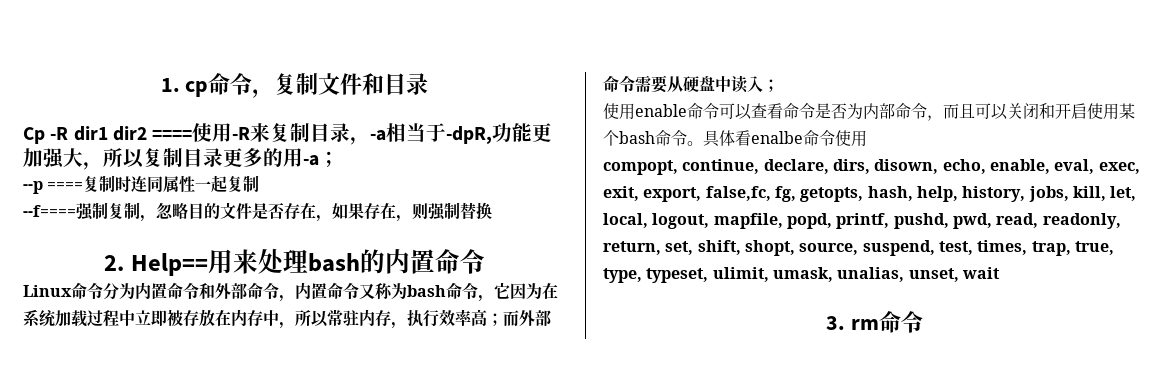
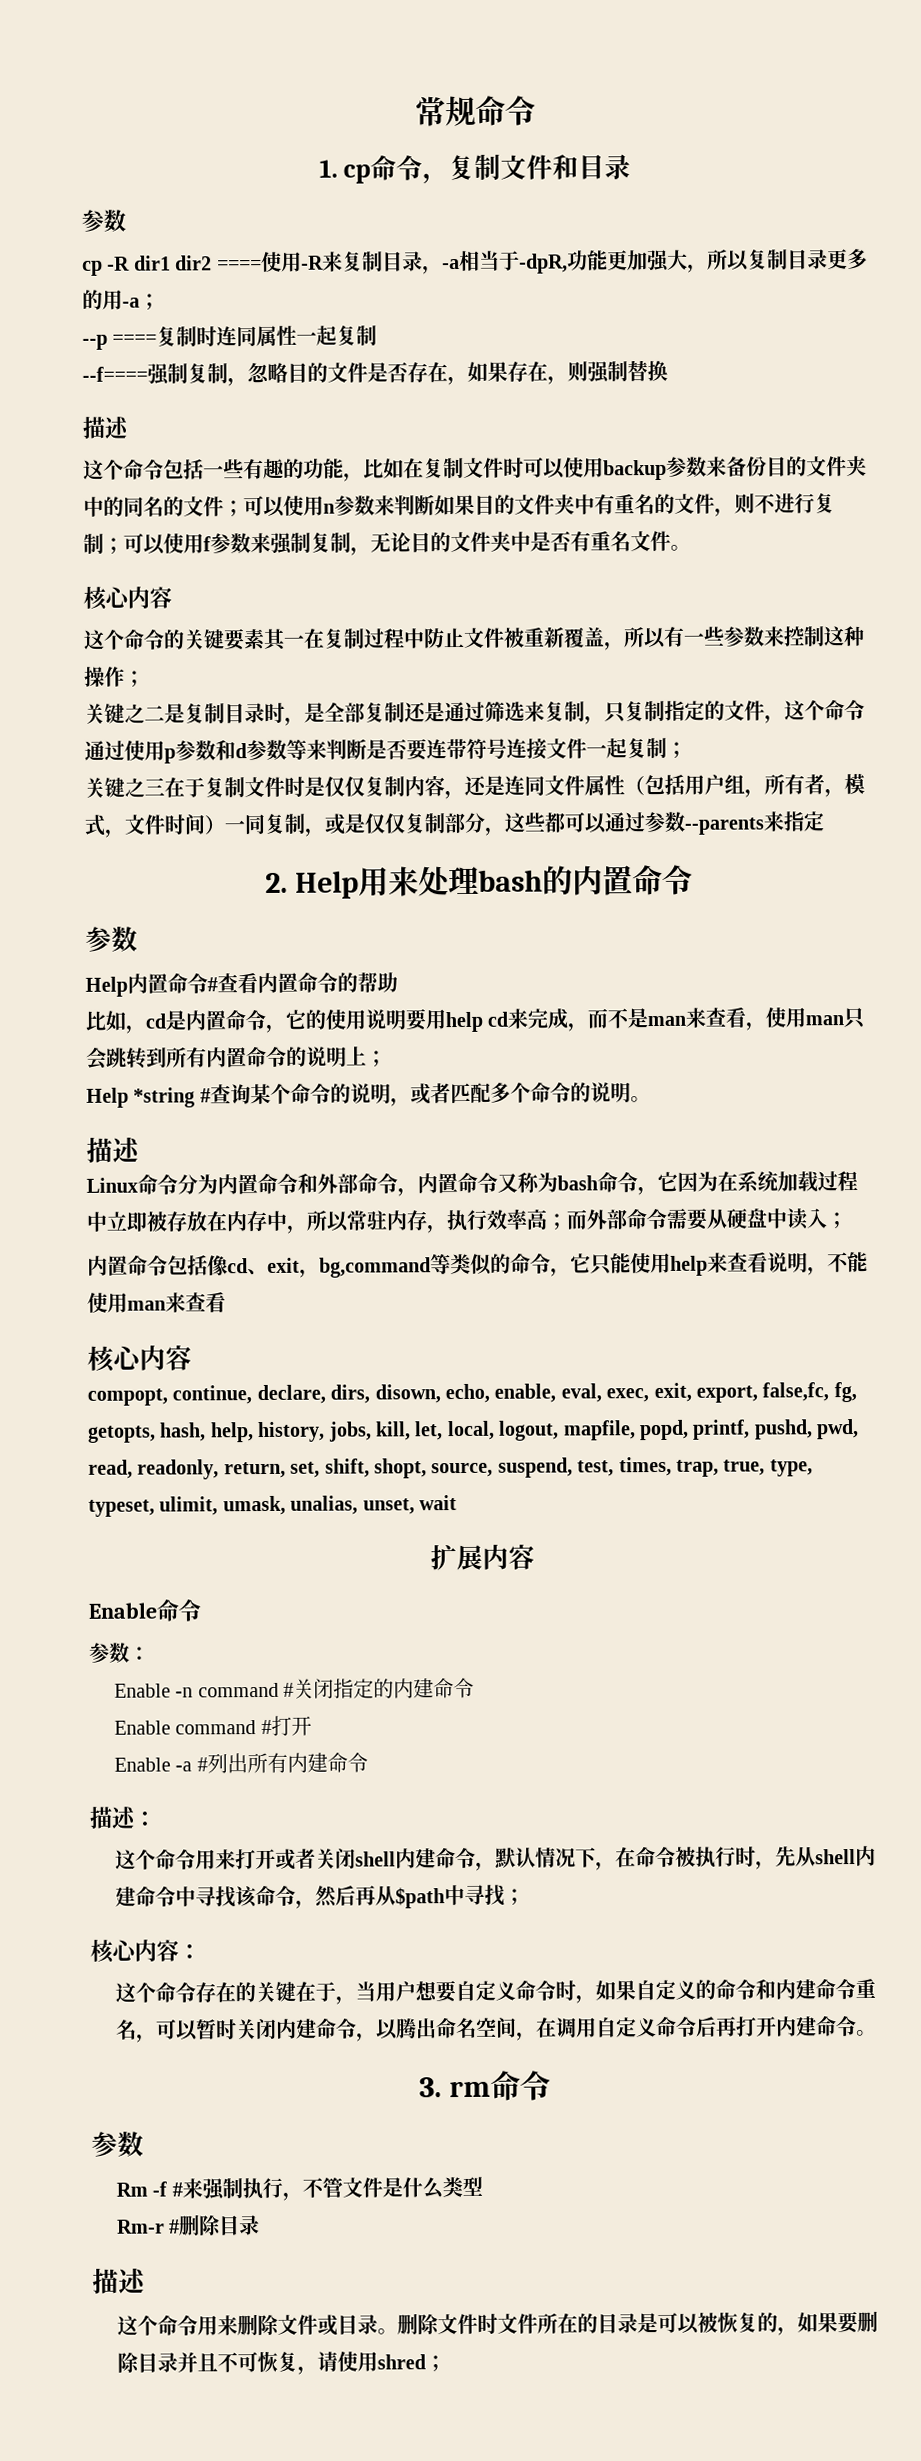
+ 常规命令
  1. cp命令，复制文件和目录
- Cp -R dir1 dir2 ====使用-R来复制目录，-a相当于-dpR,功能更加强大，所以复制目录更多的用-a；
+ 参数
+ cp -R dir1 dir2 ====使用-R来复制目录，-a相当于-dpR,功能更加强大，所以复制目录更多的用-a；
  --f====强制复制，忽略目的文件是否存在，如果存在，则强制替换
+ 描述
+ 这个命令包括一些有趣的功能，比如在复制文件时可以使用backup参数来备份目的文件夹中的同名的文件；可以使用n参数来判断如果目的文件夹中有重名的文件，则不进行复制；可以使用f参数来强制复制，无论目的文件夹中是否有重名文件。
+ 核心内容
+ 这个命令的关键要素其一在复制过程中防止文件被重新覆盖，所以有一些参数来控制这种操作；
+ 关键之二是复制目录时，是全部复制还是通过筛选来复制，只复制指定的文件，这个命令通过使用p参数和d参数等来判断是否要连带符号连接文件一起复制；
+ 关键之三在于复制文件时是仅仅复制内容，还是连同文件属性（包括用户组，所有者，模式，文件时间）一同复制，或是仅仅复制部分，这些都可以通过参数--parents来指定
- 2. Help==用来处理bash的内置命令
+ 2. Help用来处理bash的内置命令
+ 参数
+ Help内置命令#查看内置命令的帮助
+ 比如，cd是内置命令，它的使用说明要用help cd来完成，而不是man来查看，使用man只会跳转到所有内置命令的说明上；
+ Help *string #查询某个命令的说明，或者匹配多个命令的说明。
+ 描述
- 使用enable命令可以查看命令是否为内部命令，而且可以关闭和开启使用某个bash命令。具体看enalbe命令使用
+ 内置命令包括像cd、exit，bg,command等类似的命令，它只能使用help来查看说明，不能使用man来查看
+ 核心内容
+ 扩展内容
+ Enable命令
+ 参数：
+ Enable -n command #关闭指定的内建命令
+ Enable command #打开
+ Enable -a #列出所有内建命令
+ 描述：
+ 这个命令用来打开或者关闭shell内建命令，默认情况下，在命令被执行时，先从shell内建命令中寻找该命令，然后再从$path中寻找；
+ 核心内容：
+ 这个命令存在的关键在于，当用户想要自定义命令时，如果自定义的命令和内建命令重名，可以暂时关闭内建命令，以腾出命名空间，在调用自定义命令后再打开内建命令。
  3. rm命令
+ 参数
+ Rm -f #来强制执行，不管文件是什么类型
+ Rm-r #删除目录
+ 描述
+ 这个命令用来删除文件或目录。删除文件时文件所在的目录是可以被恢复的，如果要删除目录并且不可恢复，请使用shred；

